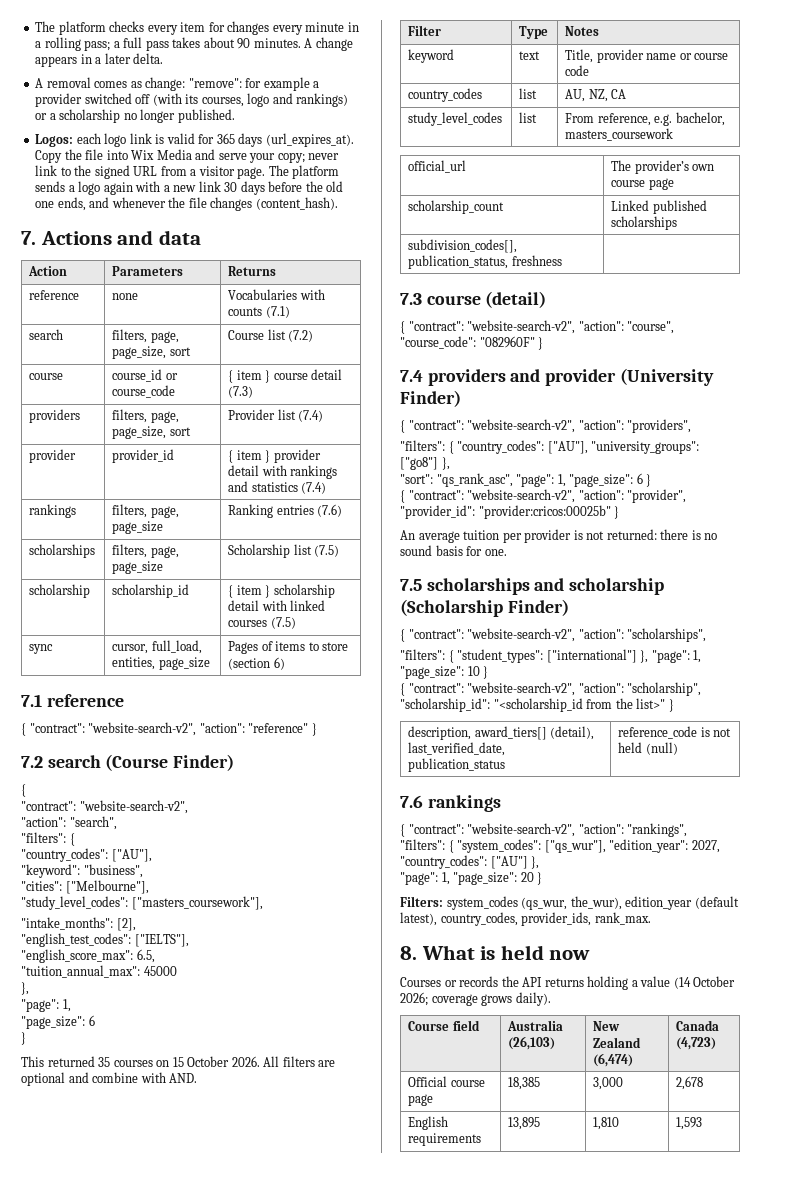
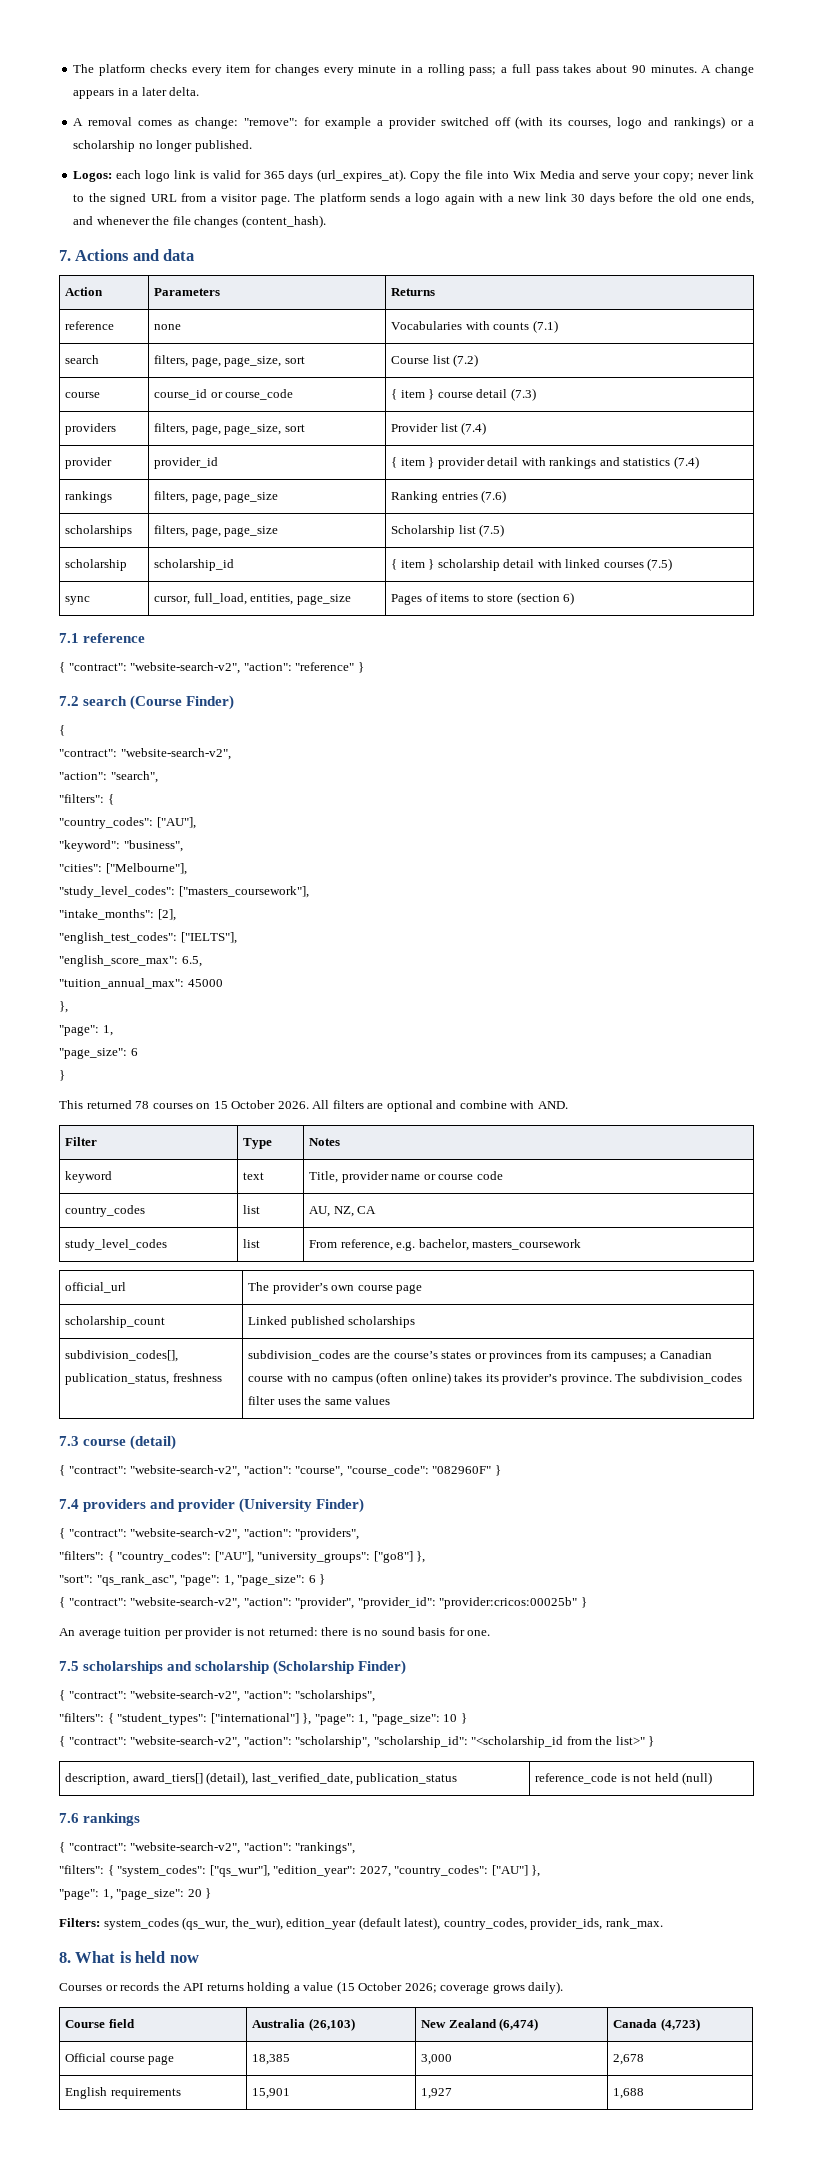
- This returned 35 courses on 15 October 2026.
+ This returned 78 courses on 15 October 2026.
- subdivision_codes[], publication_status, freshness |
+ subdivision_codes[], publication_status, freshness | subdivision_codes are the course’s states or provinces from its campuses; a Canadian course with no campus (often online) takes its provider’s province. The subdivision_codes filter uses the same values
- Courses or records the API returns holding a value (14 October 2026; coverage grows daily).
+ Courses or records the API returns holding a value (15 October 2026; coverage grows daily).
- English requirements | 13,895 | 1,810 | 1,593
+ English requirements | 15,901 | 1,927 | 1,688

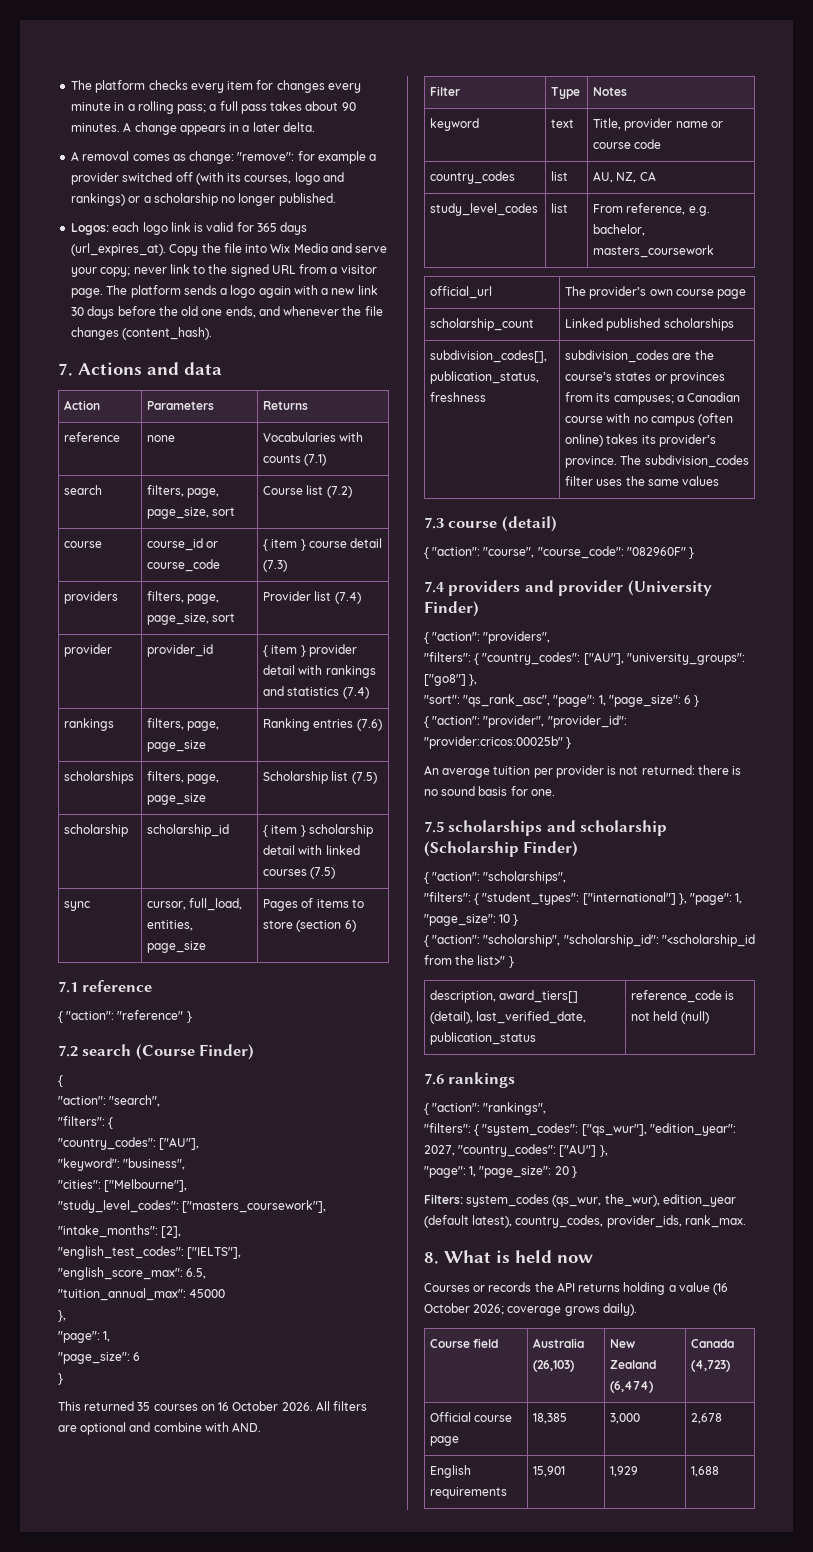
- { "contract": "website-search-v2", "action": "reference" }
+ { "action": "reference" }
  7.2 search (Course Finder)
  {
- "contract": "website-search-v2",
- This returned 78 courses on 15 October 2026.
+ This returned 35 courses on 16 October 2026.
- { "contract": "website-search-v2", "action": "course", "course_code": "082960F" }
+ { "action": "course", "course_code": "082960F" }
- { "contract": "website-search-v2", "action": "providers",
+ { "action": "providers",
- { "contract": "website-search-v2", "action": "provider", "provider_id": "provider:cricos:00025b" }
+ { "action": "provider", "provider_id": "provider:cricos:00025b" }
- { "contract": "website-search-v2", "action": "scholarships",
+ { "action": "scholarships",
- { "contract": "website-search-v2", "action": "scholarship", "scholarship_id": "<scholarship_id from the list>" }
+ { "action": "scholarship", "scholarship_id": "<scholarship_id from the list>" }
- { "contract": "website-search-v2", "action": "rankings",
+ { "action": "rankings",
- Courses or records the API returns holding a value (15 October 2026; coverage grows daily).
+ Courses or records the API returns holding a value (16 October 2026; coverage grows daily).
- English requirements | 15,901 | 1,927 | 1,688
+ English requirements | 15,901 | 1,929 | 1,688

